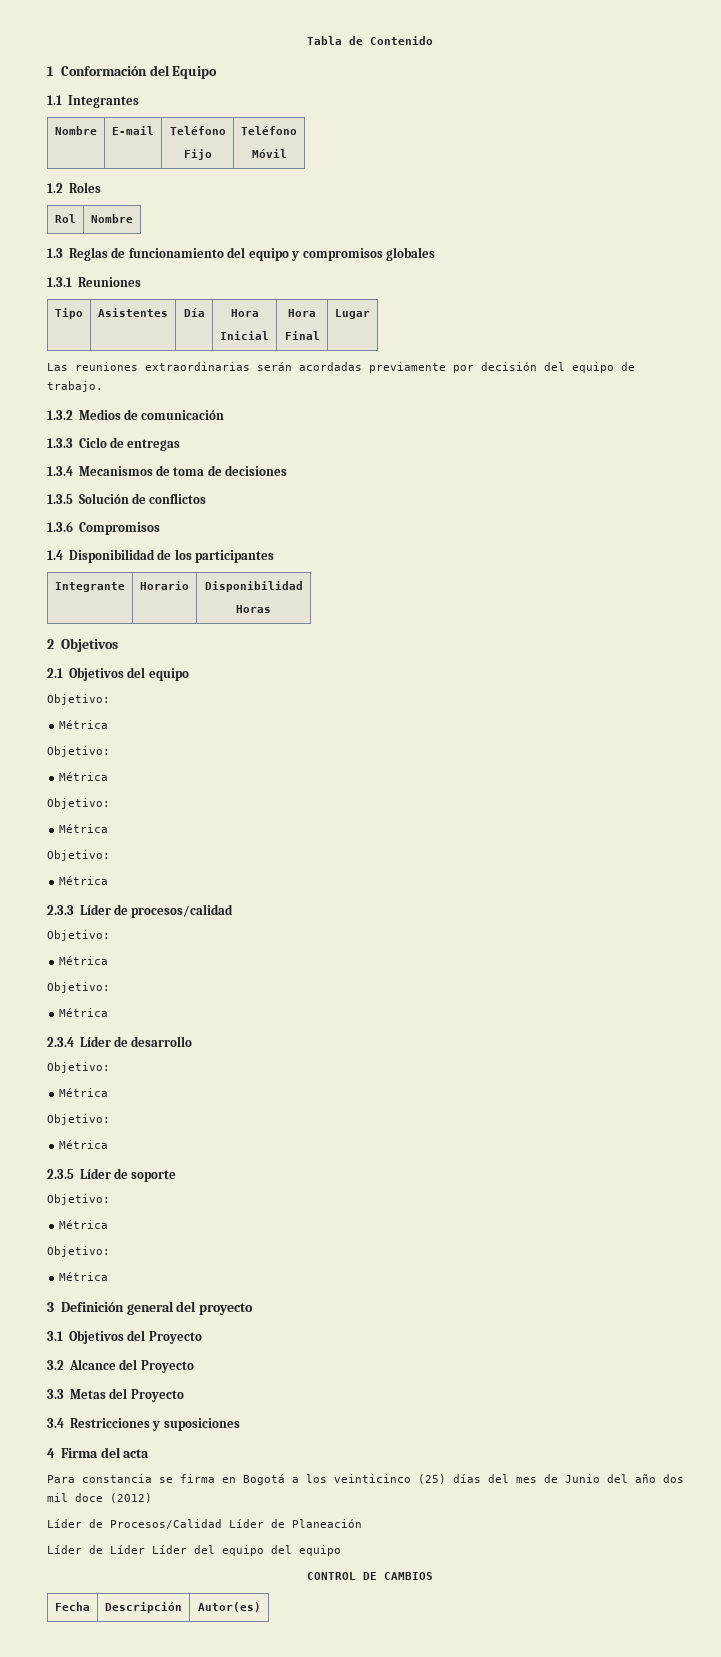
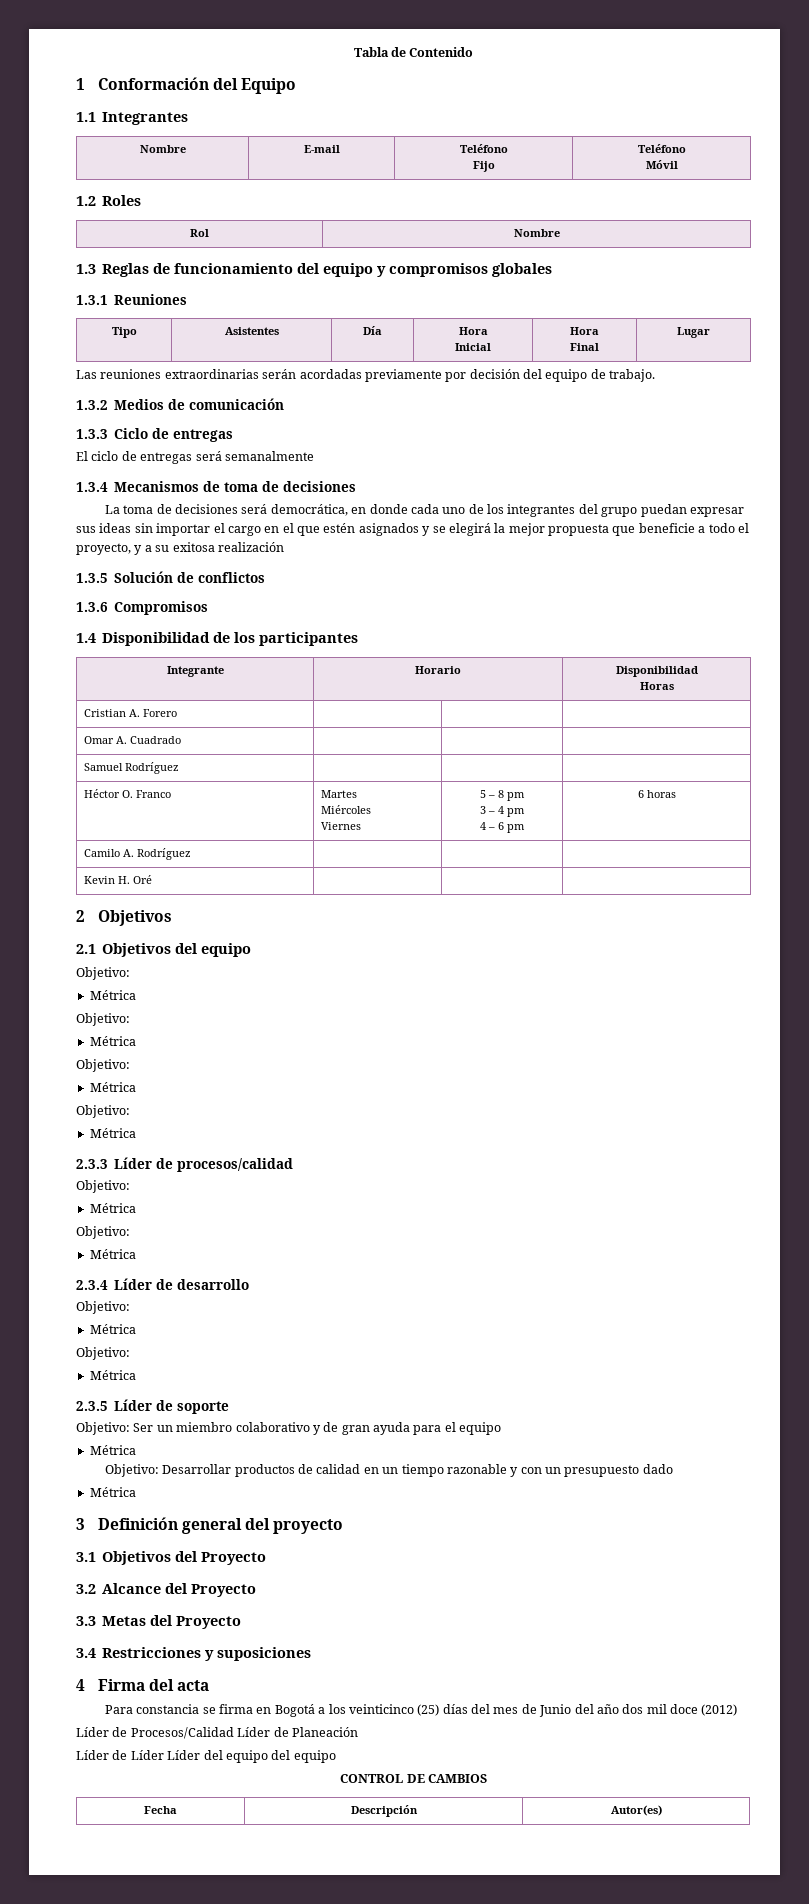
+ El ciclo de entregas será semanalmente
+ La toma de decisiones será democrática, en donde cada uno de los integrantes del grupo puedan expresar sus ideas sin importar el cargo en el que estén asignados y se elegirá la mejor propuesta que beneficie a todo el proyecto, y a su exitosa realización
+ Cristian A. Forero | | |
+ Omar A. Cuadrado | | |
+ Samuel Rodríguez | | |
+ Héctor O. Franco | Martes
+ Miércoles
+ Viernes | 5 – 8 pm
+ 3 – 4 pm
+ 4 – 6 pm | 6 horas
+ Camilo A. Rodríguez | | |
+ Kevin H. Oré | | |
  2.3.5 Líder de soporte
- Objetivo:
+ Objetivo: Ser un miembro colaborativo y de gran ayuda para el equipo
  Métrica
- Objetivo:
+ Objetivo: Desarrollar productos de calidad en un tiempo razonable y con un presupuesto dado

